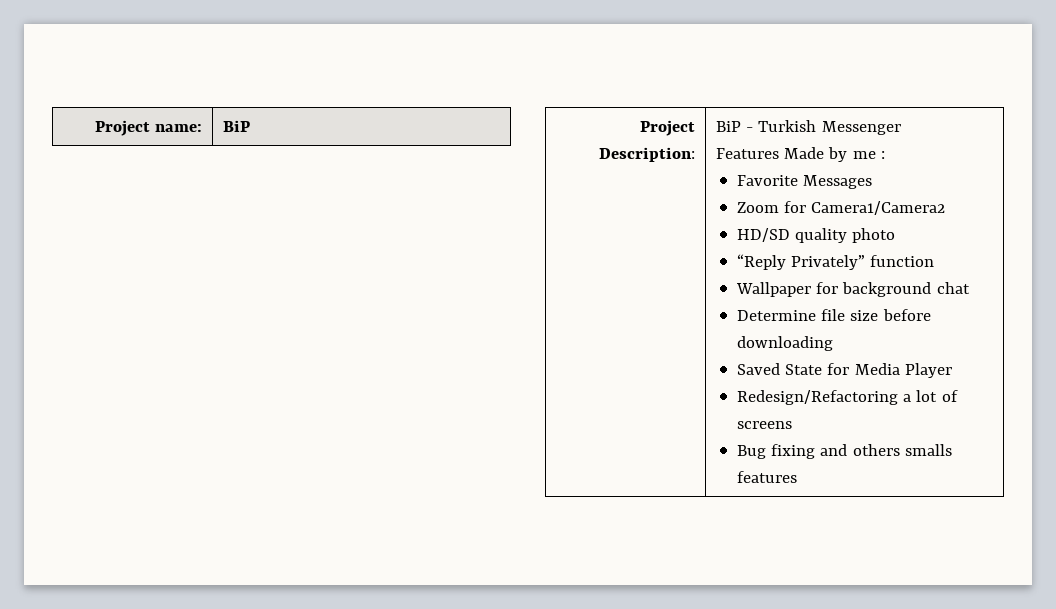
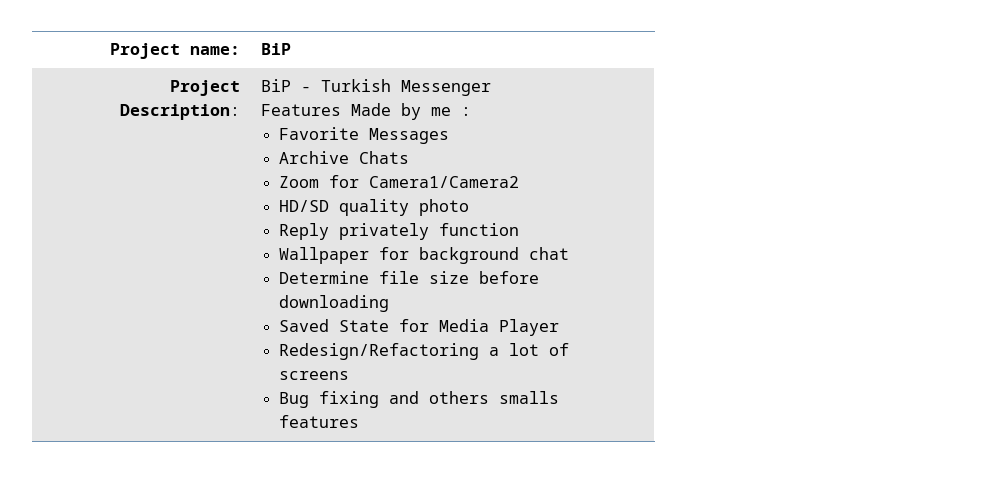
+ Archive Chats
- “Reply Privately” function
+ Reply privately function

